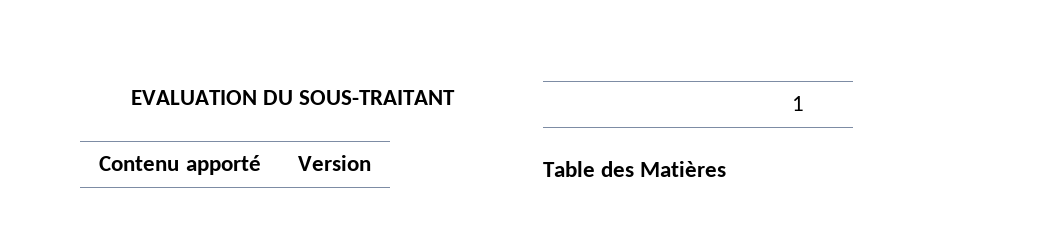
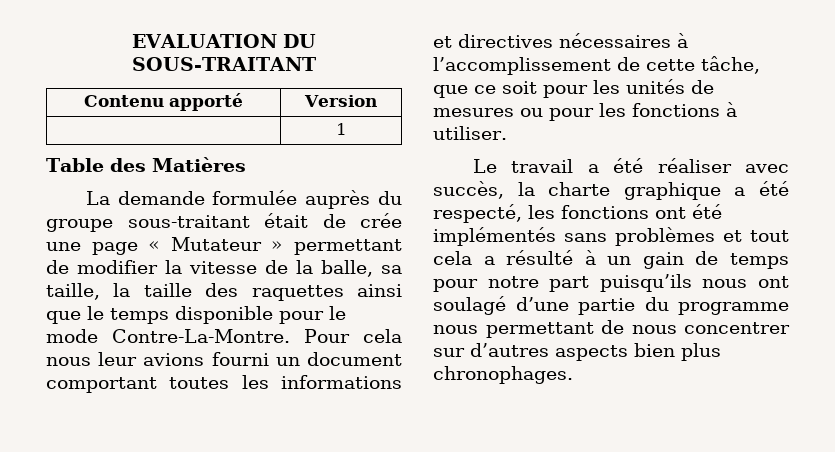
+ La demande formulée auprès du groupe sous-traitant était de crée une page « Mutateur » permettant de modifier la vitesse de la balle, sa taille, la taille des raquettes ainsi que le temps disponible pour le mode Contre-La-Montre. Pour cela nous leur avions fourni un document comportant toutes les informations et directives nécessaires à l’accomplissement de cette tâche, que ce soit pour les unités de mesures ou pour les fonctions à utiliser.
+ Le travail a été réaliser avec succès, la charte graphique a été respecté, les fonctions ont été implémentés sans problèmes et tout cela a résulté à un gain de temps pour notre part puisqu’ils nous ont soulagé d’une partie du programme nous permettant de nous concentrer sur d’autres aspects bien plus chronophages.

